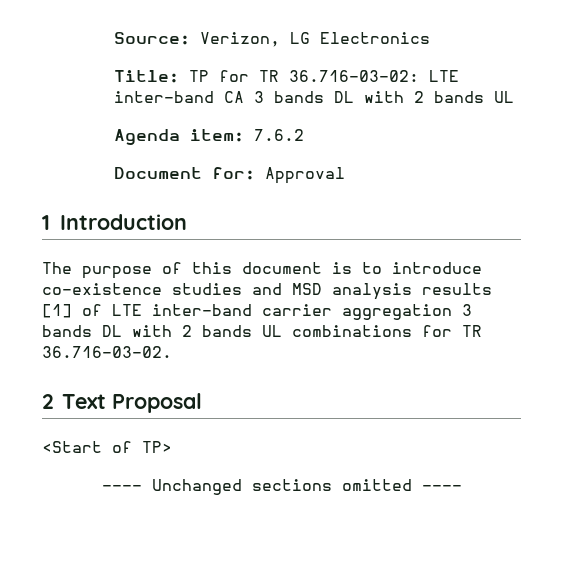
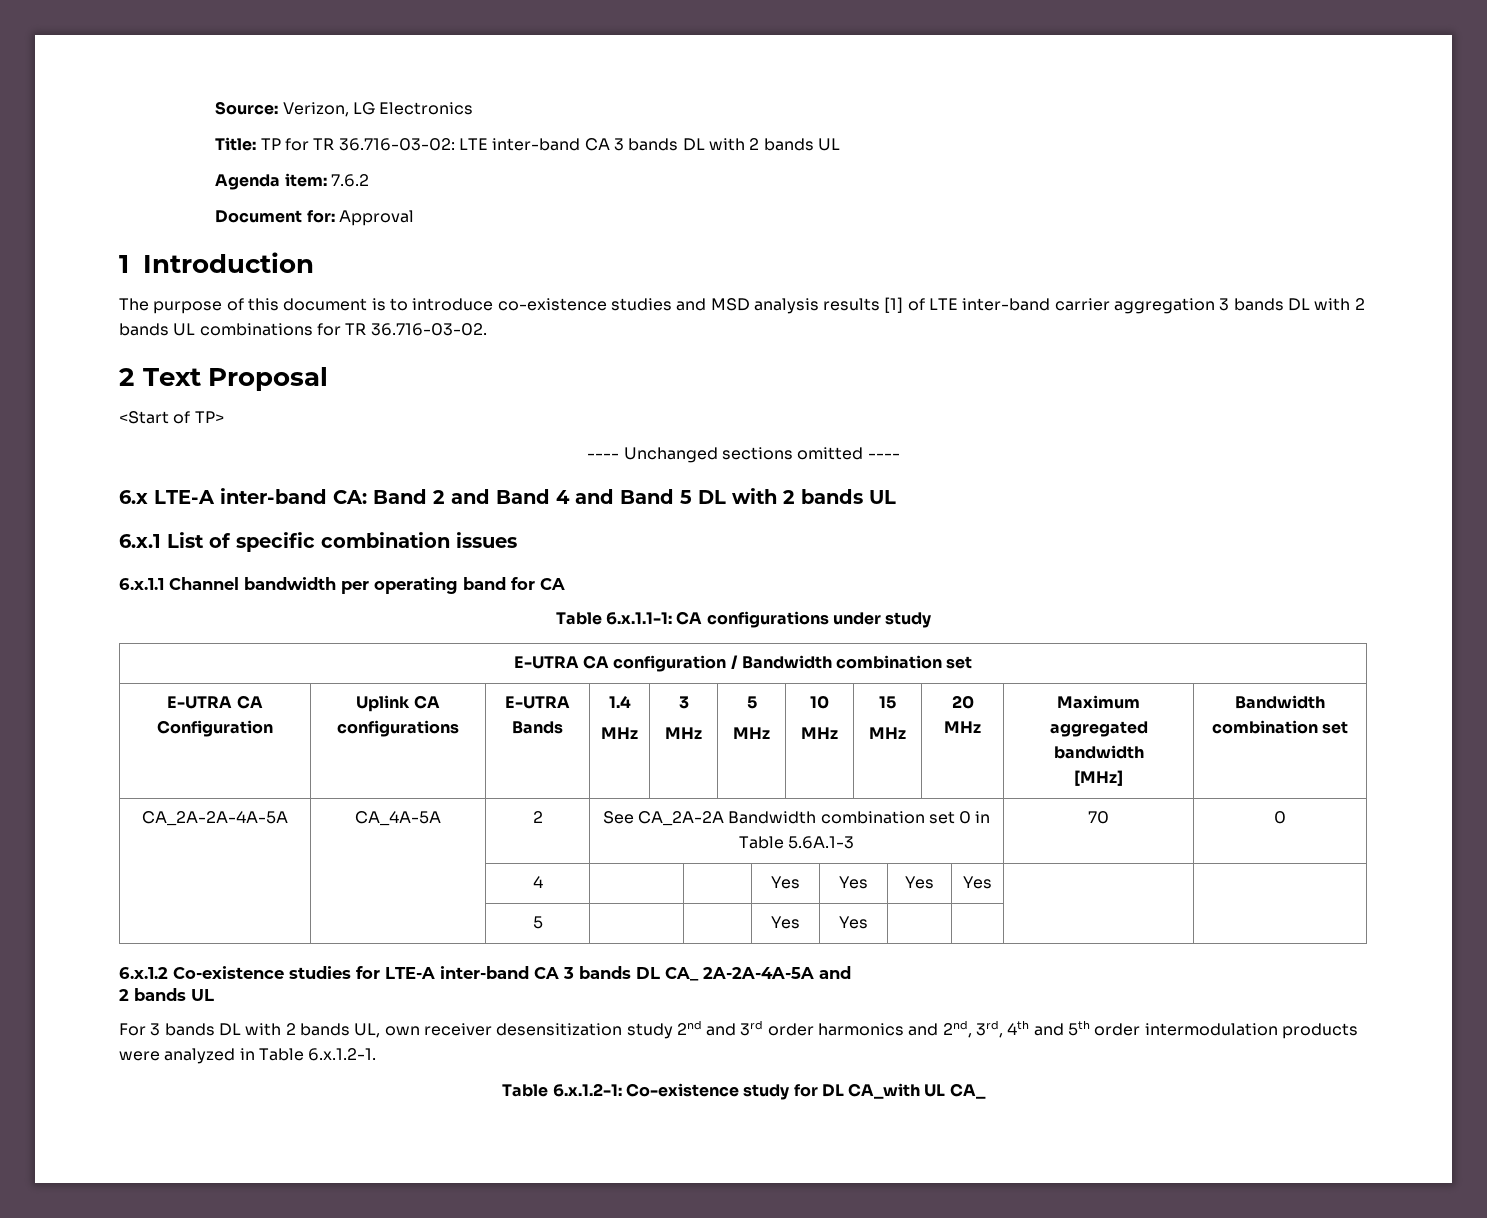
+ 6.x LTE-A inter-band CA: Band 2 and Band 4 and Band 5 DL with 2 bands UL
+ 6.x.1 List of specific combination issues
+ 6.x.1.1 Channel bandwidth per operating band for CA
+ Table 6.x.1.1-1: CA configurations under study
+ E-UTRA CA configuration / Bandwidth combination set
+ E-UTRA CA Configuration | Uplink CA configurations | E-UTRA Bands | 1.4
+ MHz | 3
+ MHz | 5
+ MHz | 10
+ MHz | 15
+ MHz | 20
+ MHz | Maximum aggregated bandwidth
+ [MHz] | Bandwidth combination set
+ CA_2A-2A-4A-5A | CA_4A-5A | 2 | See CA_2A-2A Bandwidth combination set 0 in Table 5.6A.1-3 | 70 | 0
+ | | 4 | | | Yes | Yes | Yes | Yes | |
+ | | 5 | | | Yes | Yes | | | |
+ 6.x.1.2 Co-existence studies for LTE-A inter-band CA 3 bands DL CA_ 2A-2A-4A-5A and
+ 2 bands UL
+ For 3 bands DL with 2 bands UL, own receiver desensitization study 2nd and 3rd order harmonics and 2nd, 3rd, 4th and 5th order intermodulation products were analyzed in Table 6.x.1.2-1.
+ Table 6.x.1.2-1: Co-existence study for DL CA_with UL CA_

